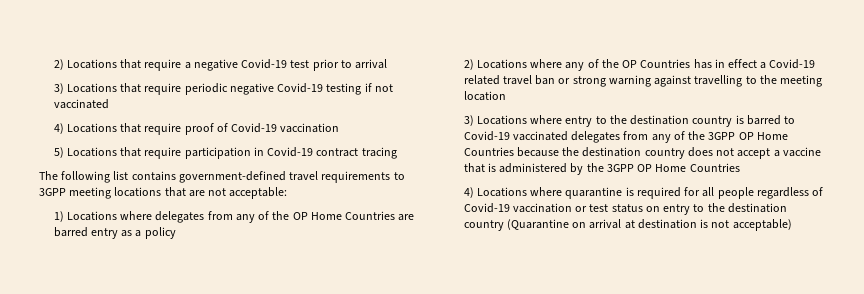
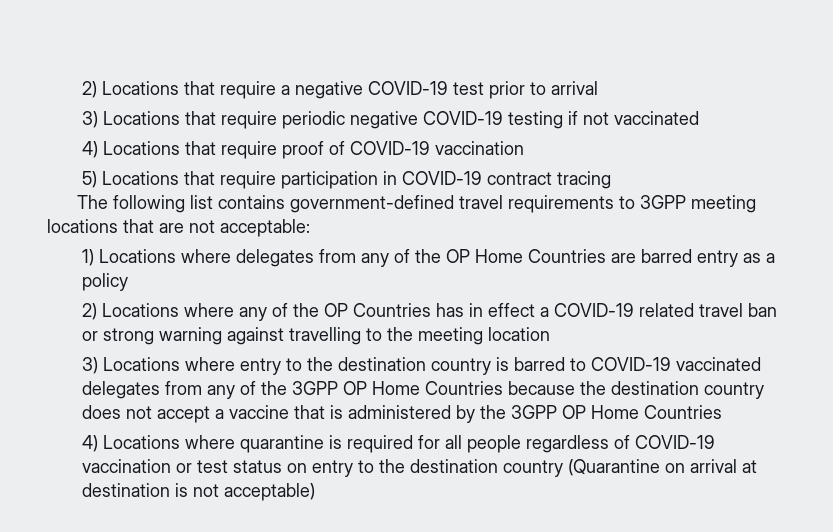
- 2) Locations that require a negative Covid-19 test prior to arrival
+ 2) Locations that require a negative COVID-19 test prior to arrival
- 3) Locations that require periodic negative Covid-19 testing if not vaccinated
+ 3) Locations that require periodic negative COVID-19 testing if not vaccinated
- 4) Locations that require proof of Covid-19 vaccination
+ 4) Locations that require proof of COVID-19 vaccination
- 5) Locations that require participation in Covid-19 contract tracing
+ 5) Locations that require participation in COVID-19 contract tracing
- 2) Locations where any of the OP Countries has in effect a Covid-19 related travel ban or strong warning against travelling to the meeting location
+ 2) Locations where any of the OP Countries has in effect a COVID-19 related travel ban or strong warning against travelling to the meeting location
- 3) Locations where entry to the destination country is barred to Covid-19 vaccinated delegates from any of the 3GPP OP Home Countries because the destination country does not accept a vaccine that is administered by the 3GPP OP Home Countries
+ 3) Locations where entry to the destination country is barred to COVID-19 vaccinated delegates from any of the 3GPP OP Home Countries because the destination country does not accept a vaccine that is administered by the 3GPP OP Home Countries
- 4) Locations where quarantine is required for all people regardless of Covid-19 vaccination or test status on entry to the destination country (Quarantine on arrival at destination is not acceptable)
+ 4) Locations where quarantine is required for all people regardless of COVID-19 vaccination or test status on entry to the destination country (Quarantine on arrival at destination is not acceptable)

